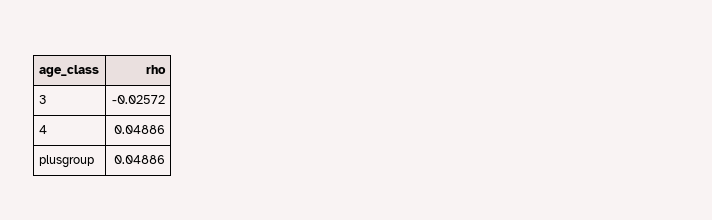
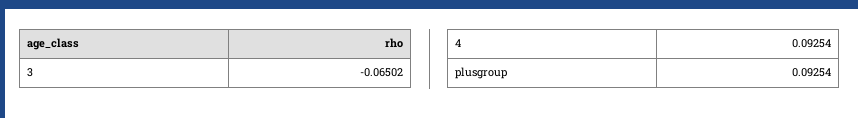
- 3 | -0.02572
+ 3 | -0.06502
- 4 | 0.04886
+ 4 | 0.09254
- plusgroup | 0.04886
+ plusgroup | 0.09254

